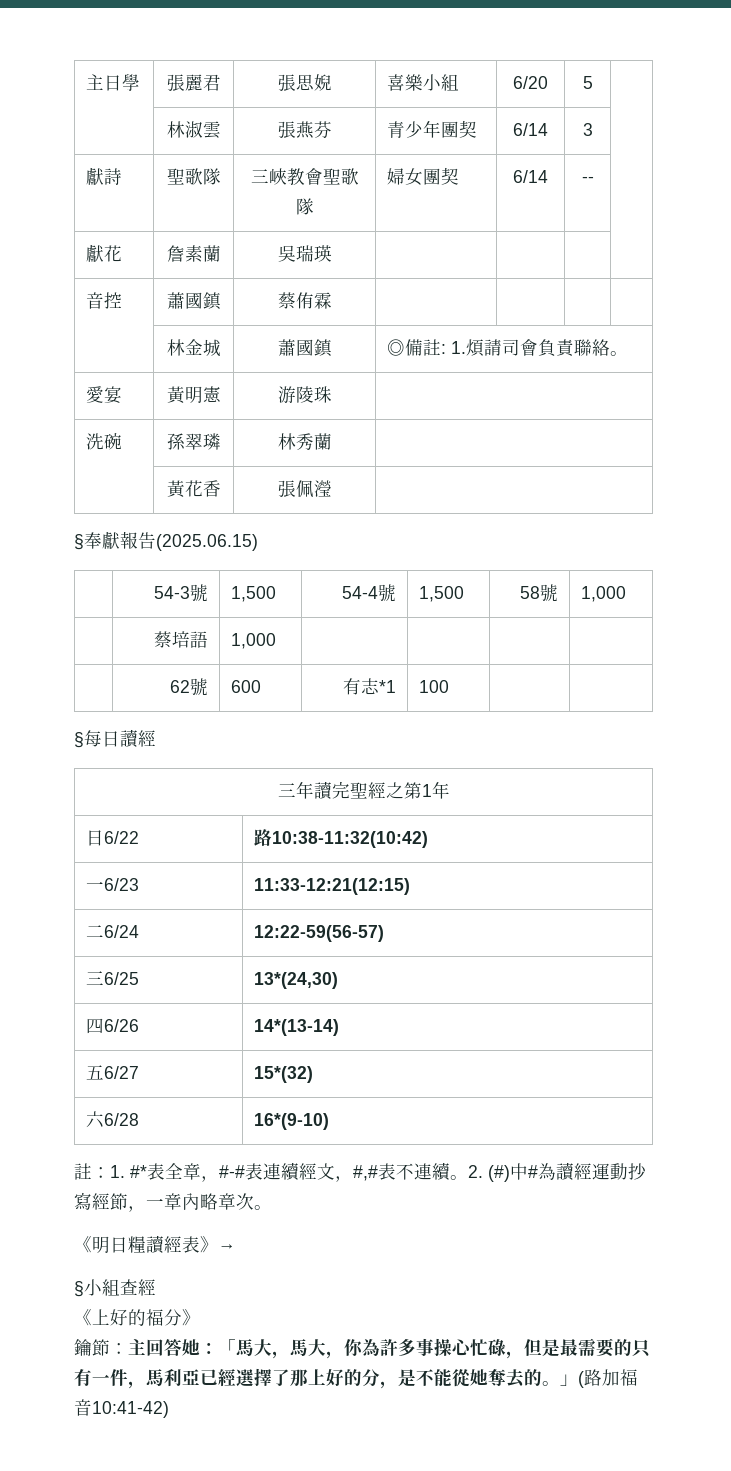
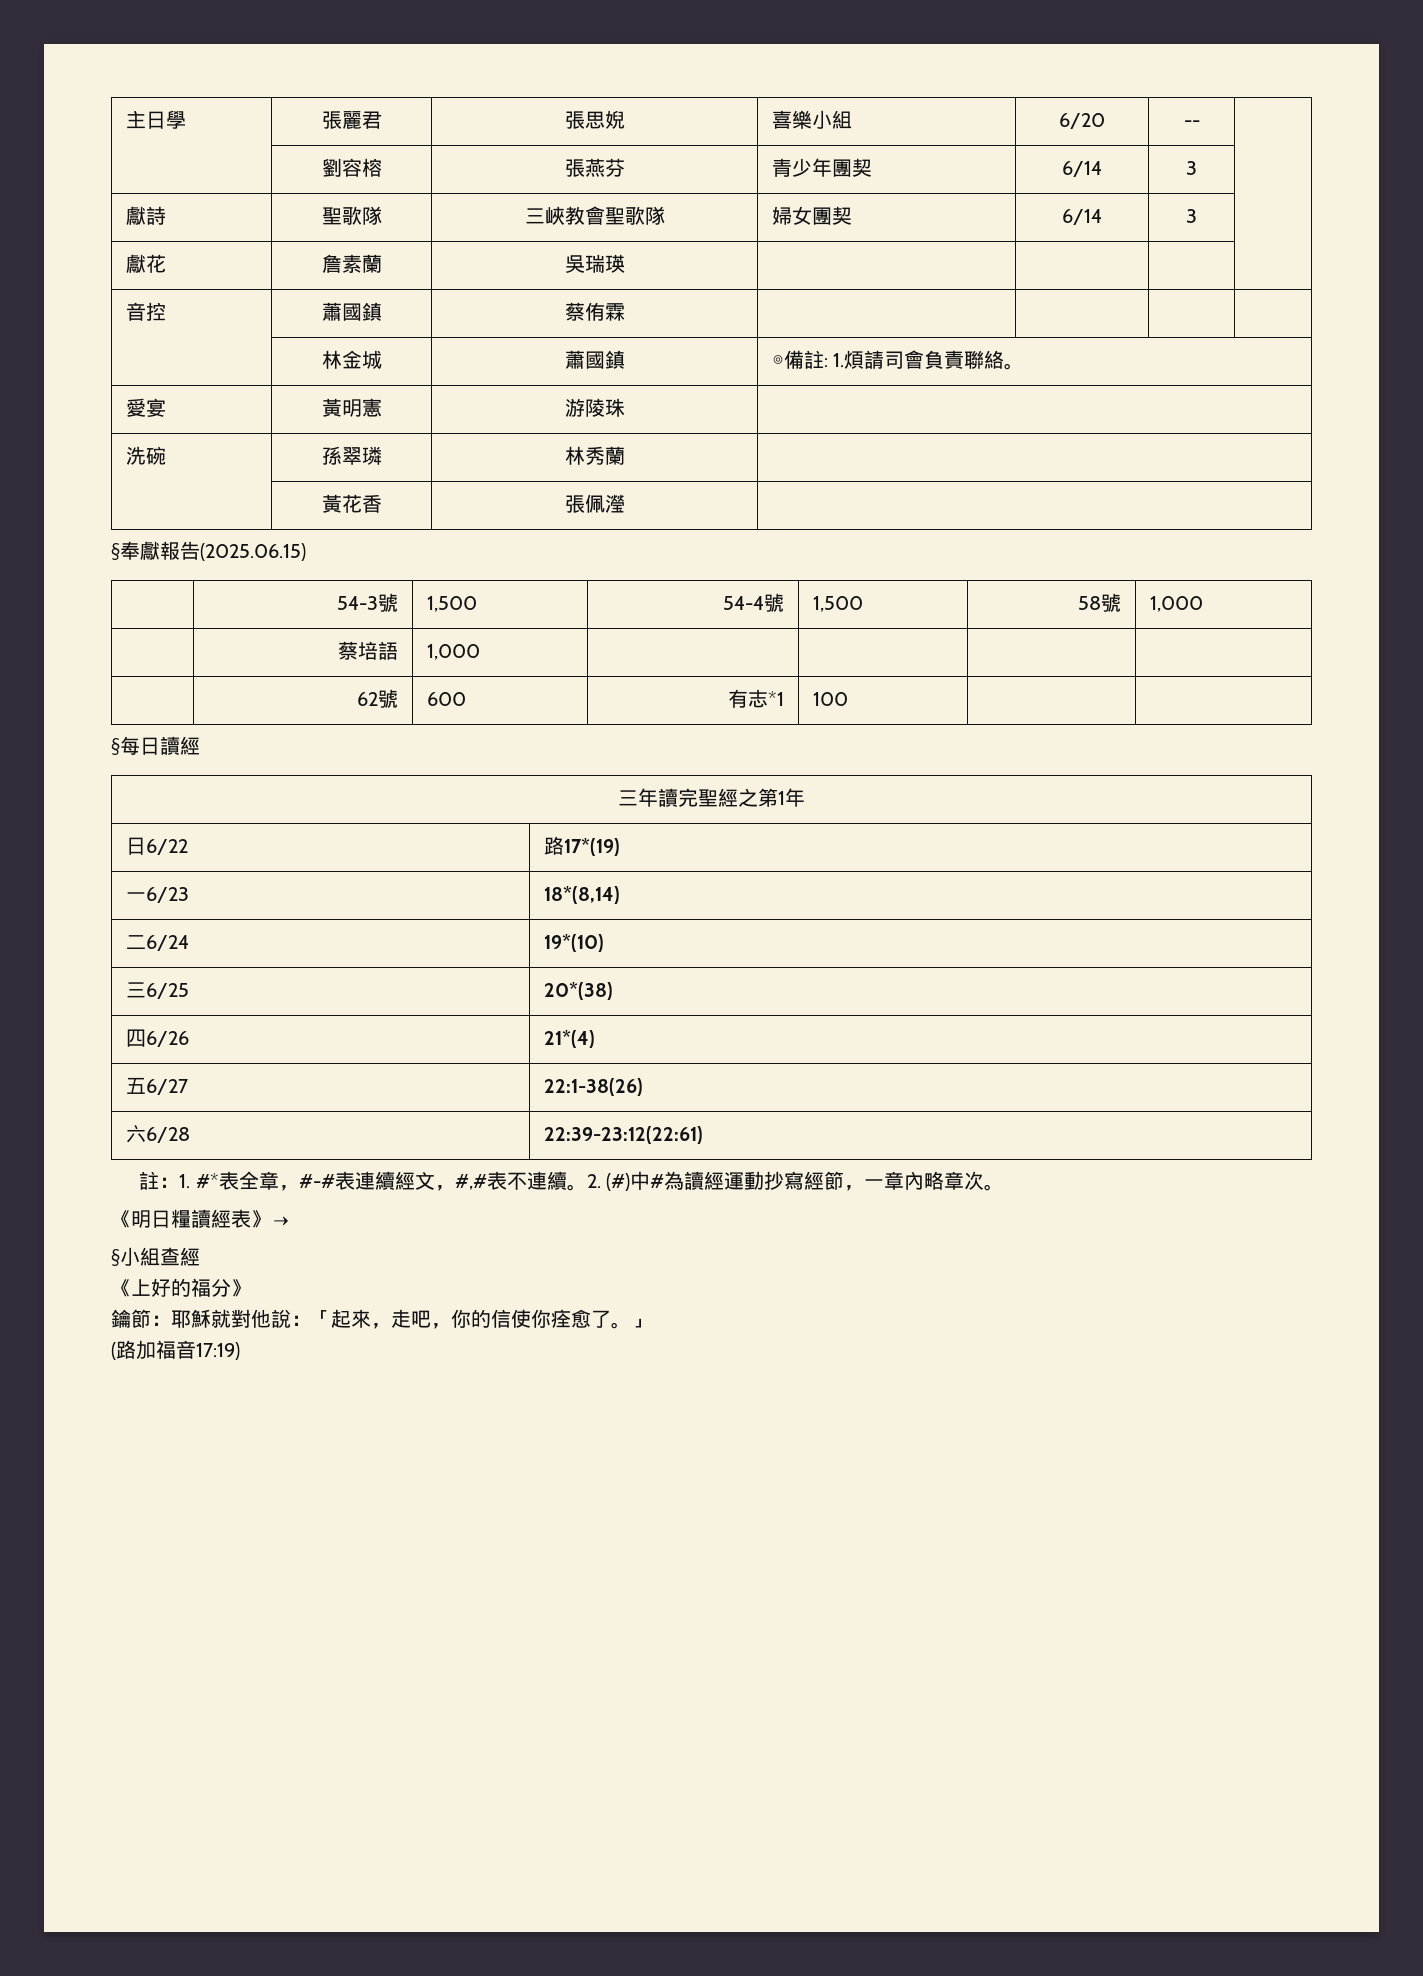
- 主日學 | 張麗君 | 張思婗 | 喜樂小組 | 6/20 | 5 |
- | 林淑雲 | 張燕芬 | 青少年團契 | 6/14 | 3 |
+ 主日學 | 張麗君 | 張思婗 | 喜樂小組 | 6/20 | -- |
+ | 劉容榕 | 張燕芬 | 青少年團契 | 6/14 | 3 |
- 獻詩 | 聖歌隊 | 三峽教會聖歌隊 | 婦女團契 | 6/14 | -- |
+ 獻詩 | 聖歌隊 | 三峽教會聖歌隊 | 婦女團契 | 6/14 | 3 |
- 日6/22 | 路10:38-11:32(10:42)
+ 日6/22 | 路17*(19)
- 一6/23 | 11:33-12:21(12:15)
+ 一6/23 | 18*(8,14)
- 二6/24 | 12:22-59(56-57)
+ 二6/24 | 19*(10)
- 三6/25 | 13*(24,30)
+ 三6/25 | 20*(38)
- 四6/26 | 14*(13-14)
+ 四6/26 | 21*(4)
- 五6/27 | 15*(32)
+ 五6/27 | 22:1-38(26)
- 六6/28 | 16*(9-10)
+ 六6/28 | 22:39-23:12(22:61)
- 鑰節：主回答她：「馬大，馬大，你為許多事操心忙碌，但是最需要的只有一件，馬利亞已經選擇了那上好的分，是不能從她奪去的。」(路加福音10:41-42)
+ 鑰節：耶穌就對他說：「起來，走吧，你的信使你痊愈了。」
+ (路加福音17:19)

